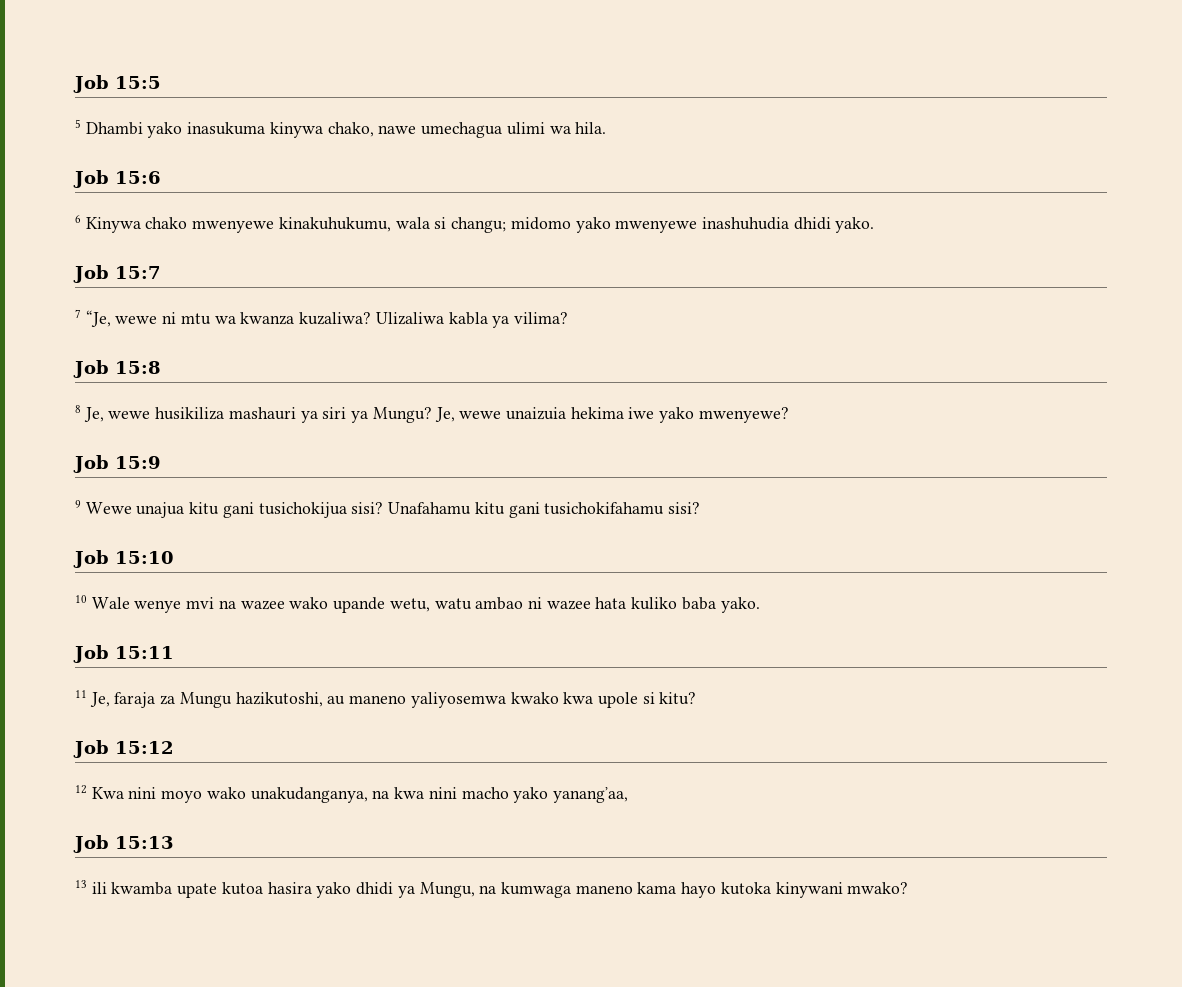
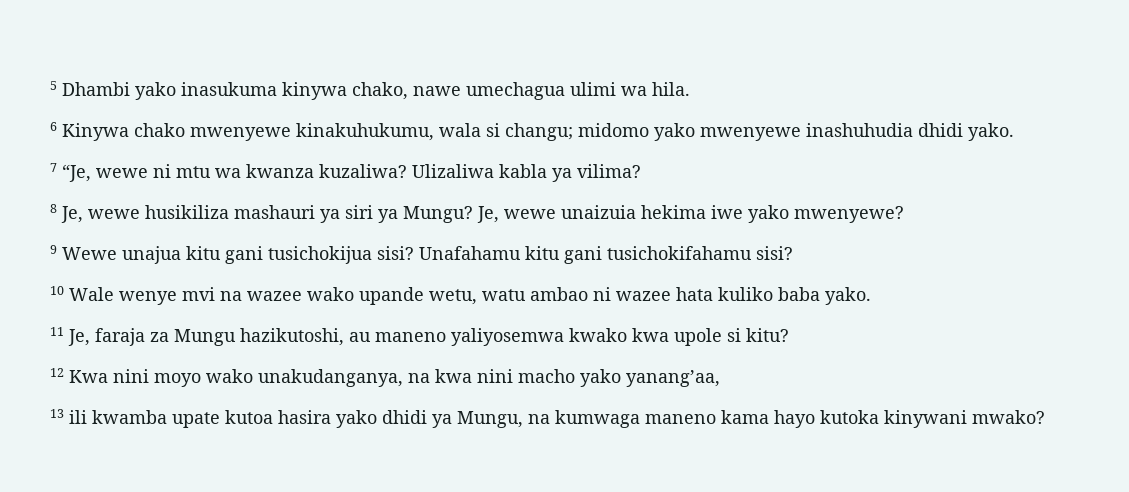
- Job 15:5
- Job 15:6
- Job 15:7
- Job 15:8
- Job 15:9
- Job 15:10
- Job 15:11
- Job 15:12
- Job 15:13

